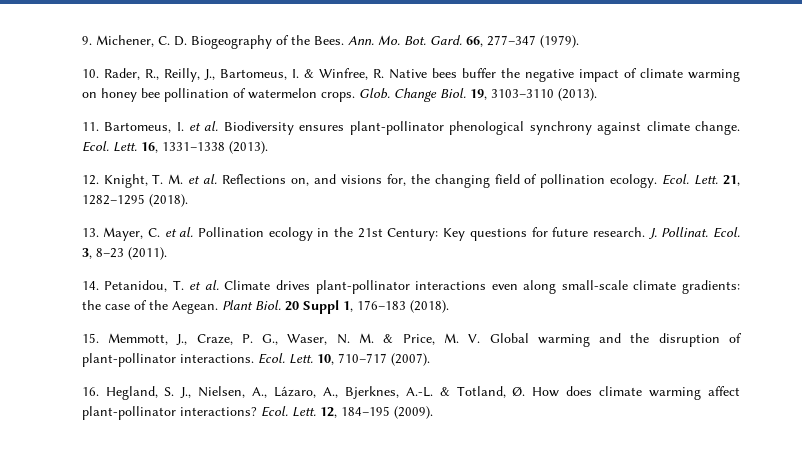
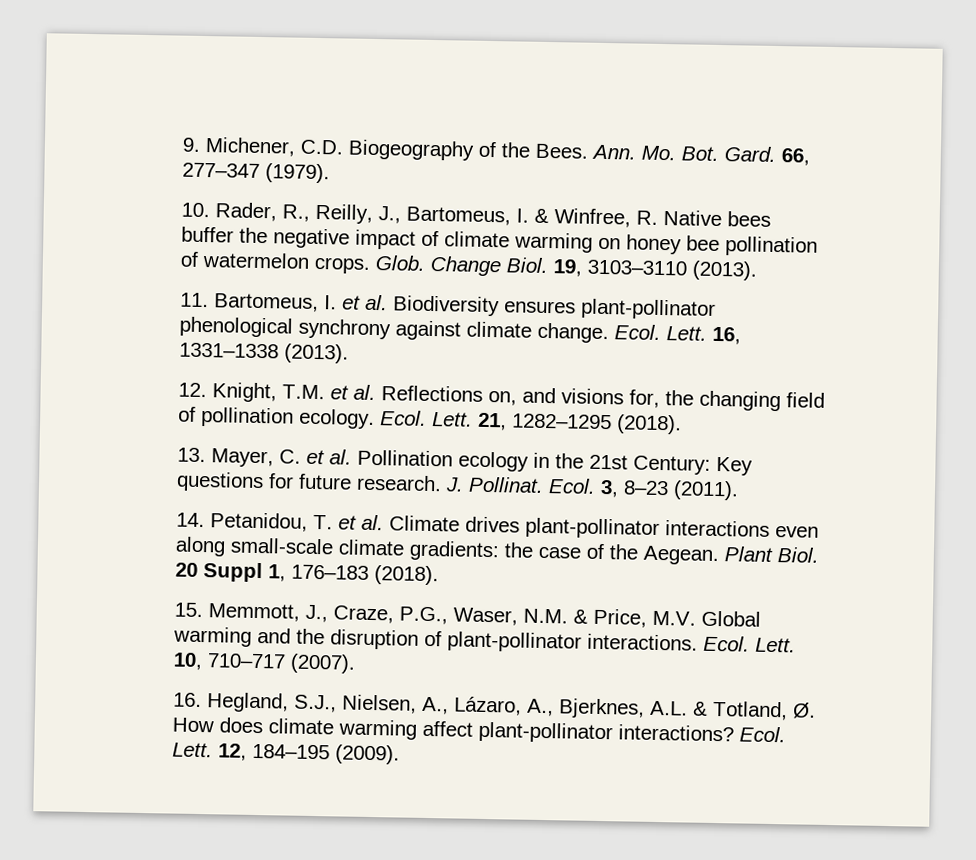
- 9. Michener, C. D. Biogeography of the Bees.
+ 9. Michener, C.D. Biogeography of the Bees.
- 12. Knight, T. M. et al. Reflections on, and visions for, the changing field of pollination ecology.
+ 12. Knight, T.M. et al. Reflections on, and visions for, the changing field of pollination ecology.
- 15. Memmott, J., Craze, P. G., Waser, N. M. & Price, M. V. Global warming and the disruption of plant-pollinator interactions.
+ 15. Memmott, J., Craze, P.G., Waser, N.M. & Price, M.V. Global warming and the disruption of plant-pollinator interactions.
- 16. Hegland, S. J., Nielsen, A., Lázaro, A., Bjerknes, A.-L. & Totland, Ø. How does climate warming affect plant-pollinator interactions?
+ 16. Hegland, S.J., Nielsen, A., Lázaro, A., Bjerknes, A.L. & Totland, Ø. How does climate warming affect plant-pollinator interactions?

